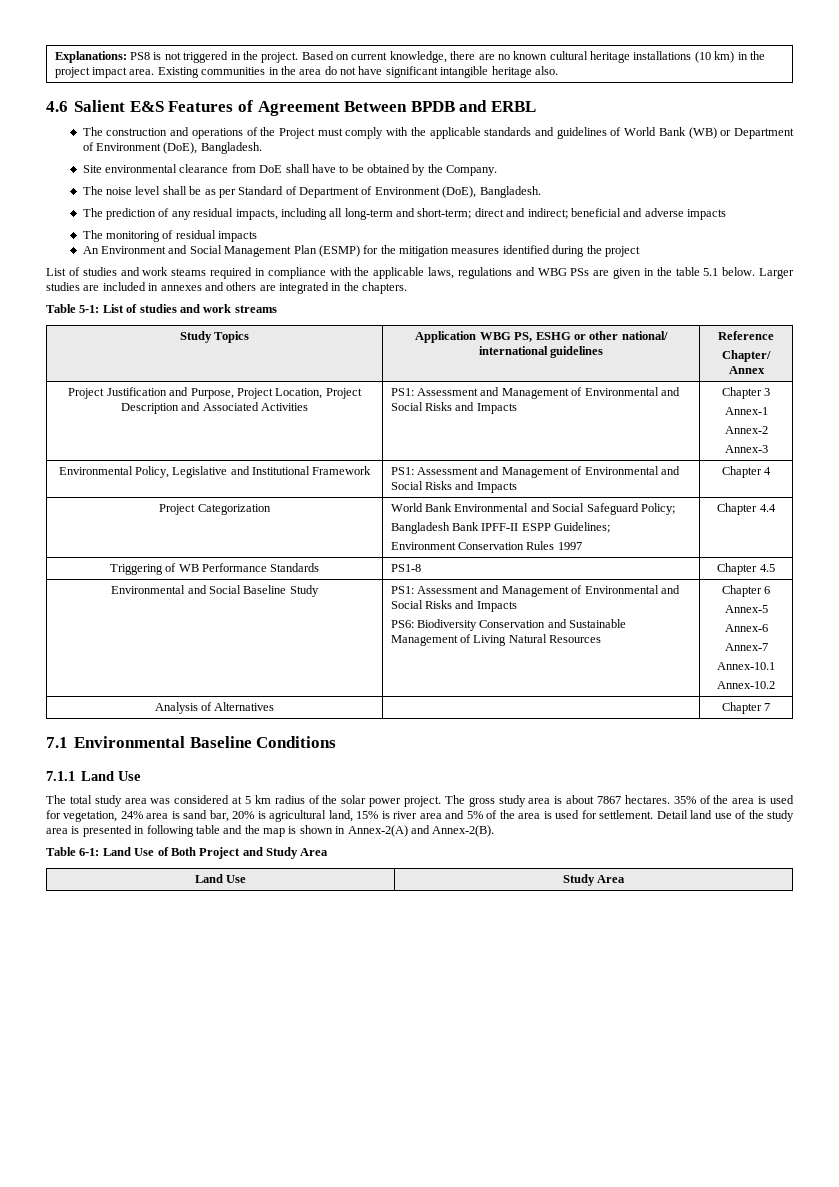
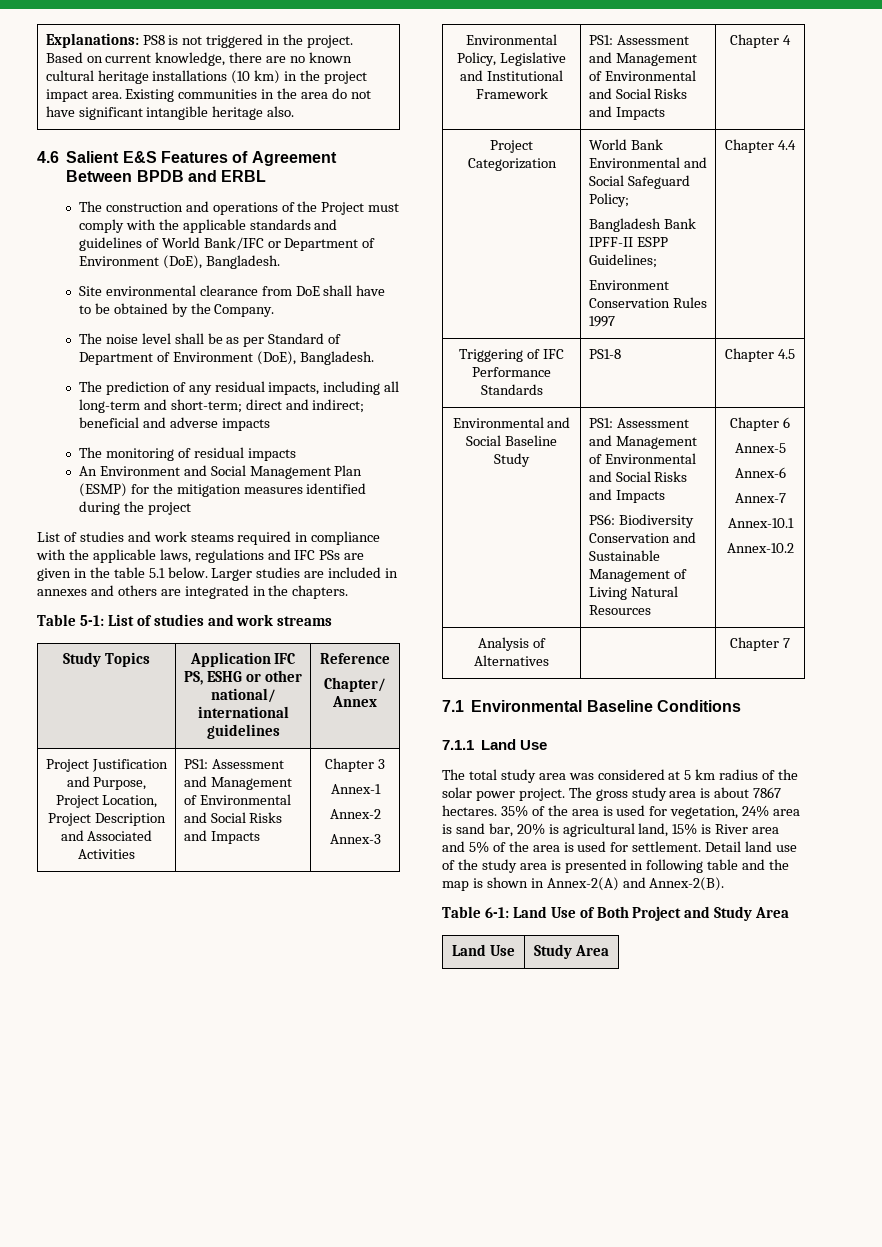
- The construction and operations of the Project must comply with the applicable standards and guidelines of World Bank (WB) or Department of Environment (DoE), Bangladesh.
+ The construction and operations of the Project must comply with the applicable standards and guidelines of World Bank/IFC or Department of Environment (DoE), Bangladesh.
- List of studies and work steams required in compliance with the applicable laws, regulations and WBG PSs are given in the table 5.1 below.
+ List of studies and work steams required in compliance with the applicable laws, regulations and IFC PSs are given in the table 5.1 below.
- Study Topics | Application WBG PS, ESHG or other national/ international guidelines | Reference
+ Study Topics | Application IFC PS, ESHG or other national/ international guidelines | Reference
- Triggering of WB Performance Standards | PS1-8 | Chapter 4.5
+ Triggering of IFC Performance Standards | PS1-8 | Chapter 4.5
- 35% of the area is used for vegetation, 24% area is sand bar, 20% is agricultural land, 15% is river area and 5% of the area is used for settlement.
+ 35% of the area is used for vegetation, 24% area is sand bar, 20% is agricultural land, 15% is River area and 5% of the area is used for settlement.

